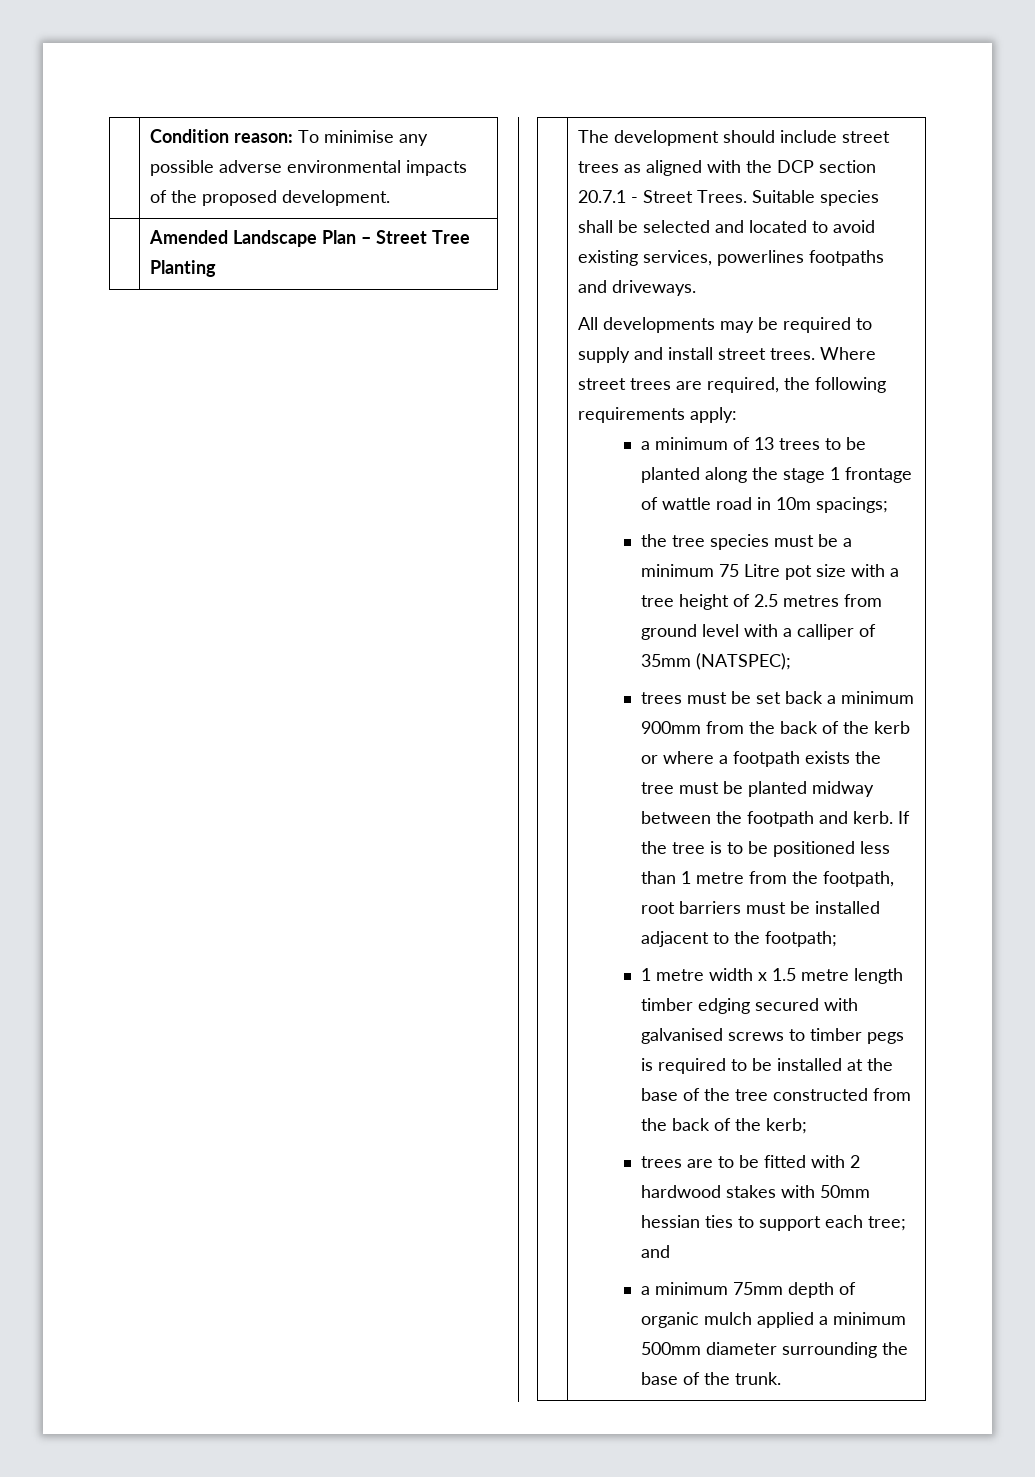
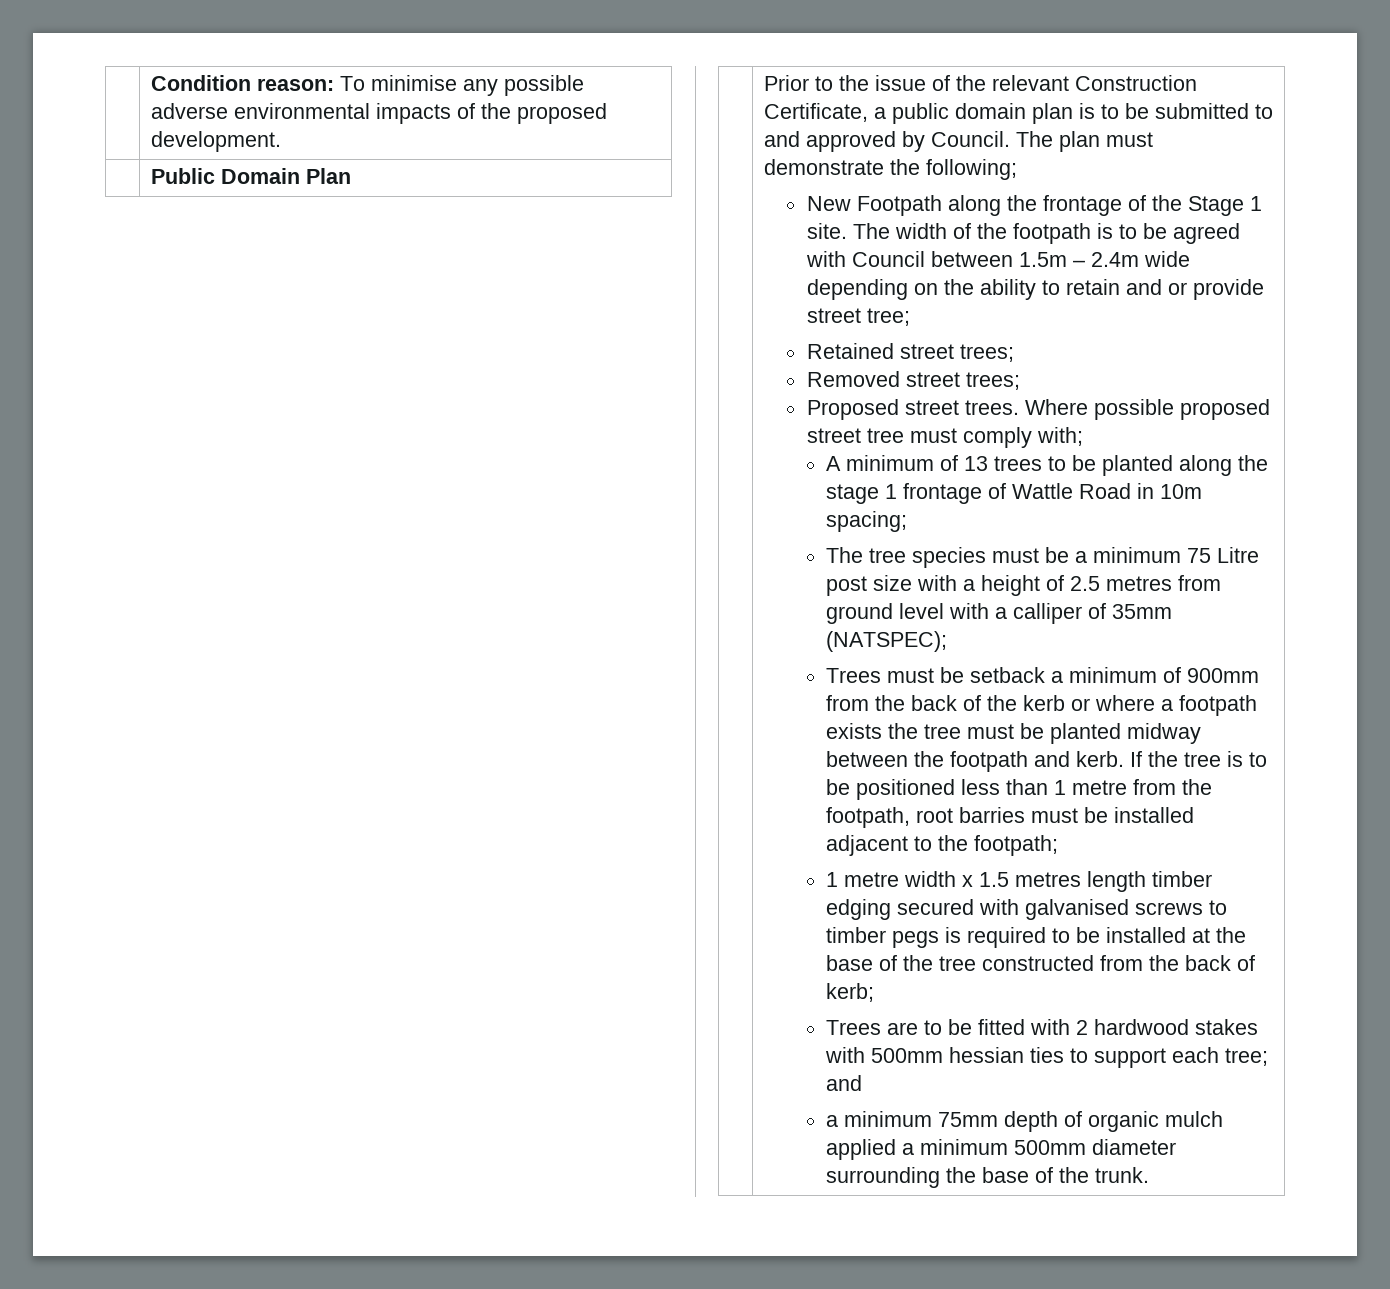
- | Amended Landscape Plan – Street Tree Planting
- | The development should include street trees as aligned with the DCP section 20.7.1 - Street Trees. Suitable species shall be selected and located to avoid existing services, powerlines footpaths and driveways.
- All developments may be required to supply and install street trees. Where street trees are required, the following requirements apply:
- a minimum of 13 trees to be planted along the stage 1 frontage of wattle road in 10m spacings;
- the tree species must be a minimum 75 Litre pot size with a tree height of 2.5 metres from ground level with a calliper of 35mm (NATSPEC);
+ | Public Domain Plan
+ | Prior to the issue of the relevant Construction Certificate, a public domain plan is to be submitted to and approved by Council. The plan must demonstrate the following;
+ New Footpath along the frontage of the Stage 1 site. The width of the footpath is to be agreed with Council between 1.5m – 2.4m wide depending on the ability to retain and or provide street tree;
+ Retained street trees;
+ Removed street trees;
+ Proposed street trees. Where possible proposed street tree must comply with;
+ A minimum of 13 trees to be planted along the stage 1 frontage of Wattle Road in 10m spacing;
+ The tree species must be a minimum 75 Litre post size with a height of 2.5 metres from ground level with a calliper of 35mm (NATSPEC);
- trees must be set back a minimum 900mm from the back of the kerb or where a footpath exists the tree must be planted midway between the footpath and kerb.
+ Trees must be setback a minimum of 900mm from the back of the kerb or where a footpath exists the tree must be planted midway between the footpath and kerb.
- If the tree is to be positioned less than 1 metre from the footpath, root barriers must be installed adjacent to the footpath;
+ If the tree is to be positioned less than 1 metre from the footpath, root barries must be installed adjacent to the footpath;
- 1 metre width x 1.5 metre length timber edging secured with galvanised screws to timber pegs is required to be installed at the base of the tree constructed from the back of the kerb;
+ 1 metre width x 1.5 metres length timber edging secured with galvanised screws to timber pegs is required to be installed at the base of the tree constructed from the back of kerb;
- trees are to be fitted with 2 hardwood stakes with 50mm hessian ties to support each tree; and
+ Trees are to be fitted with 2 hardwood stakes with 500mm hessian ties to support each tree; and

